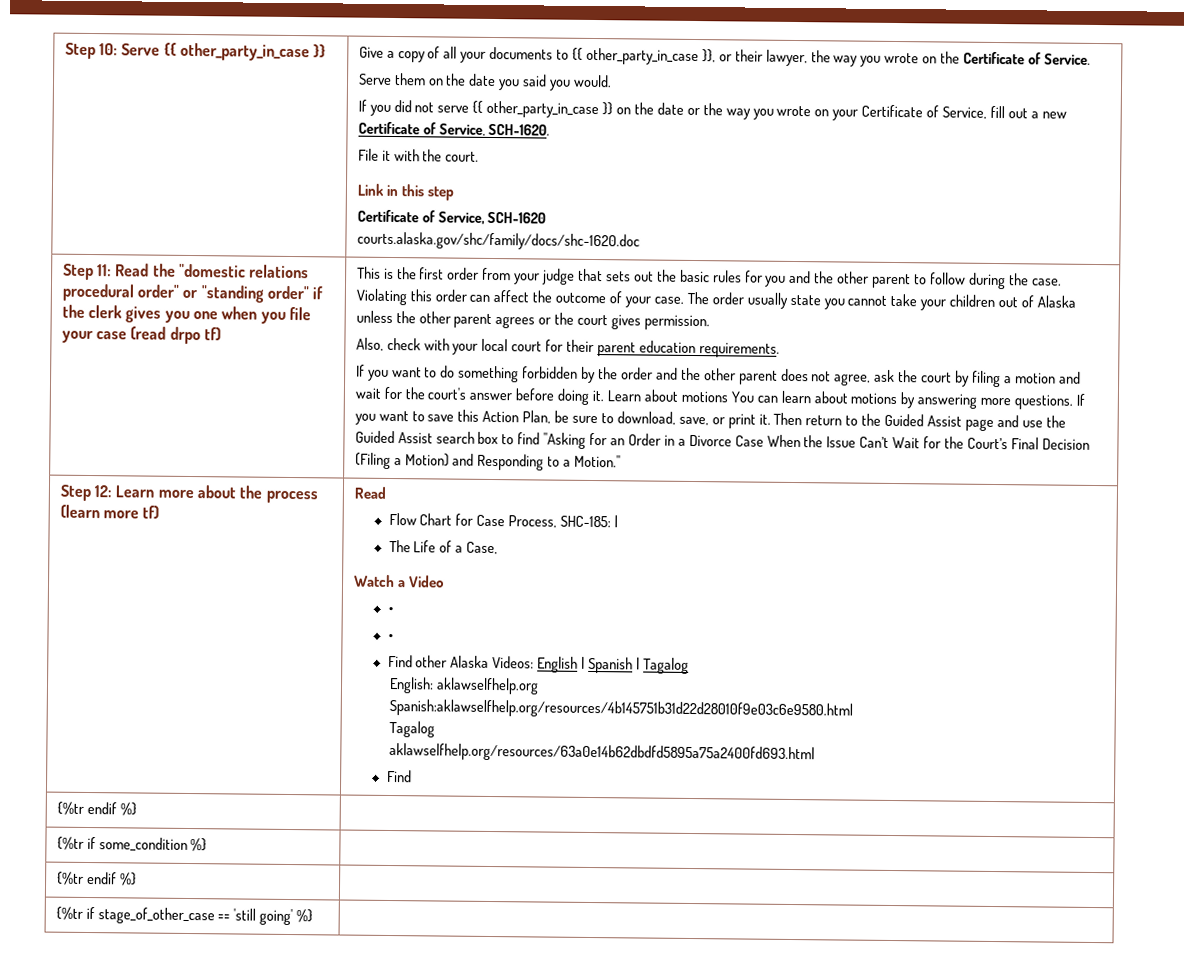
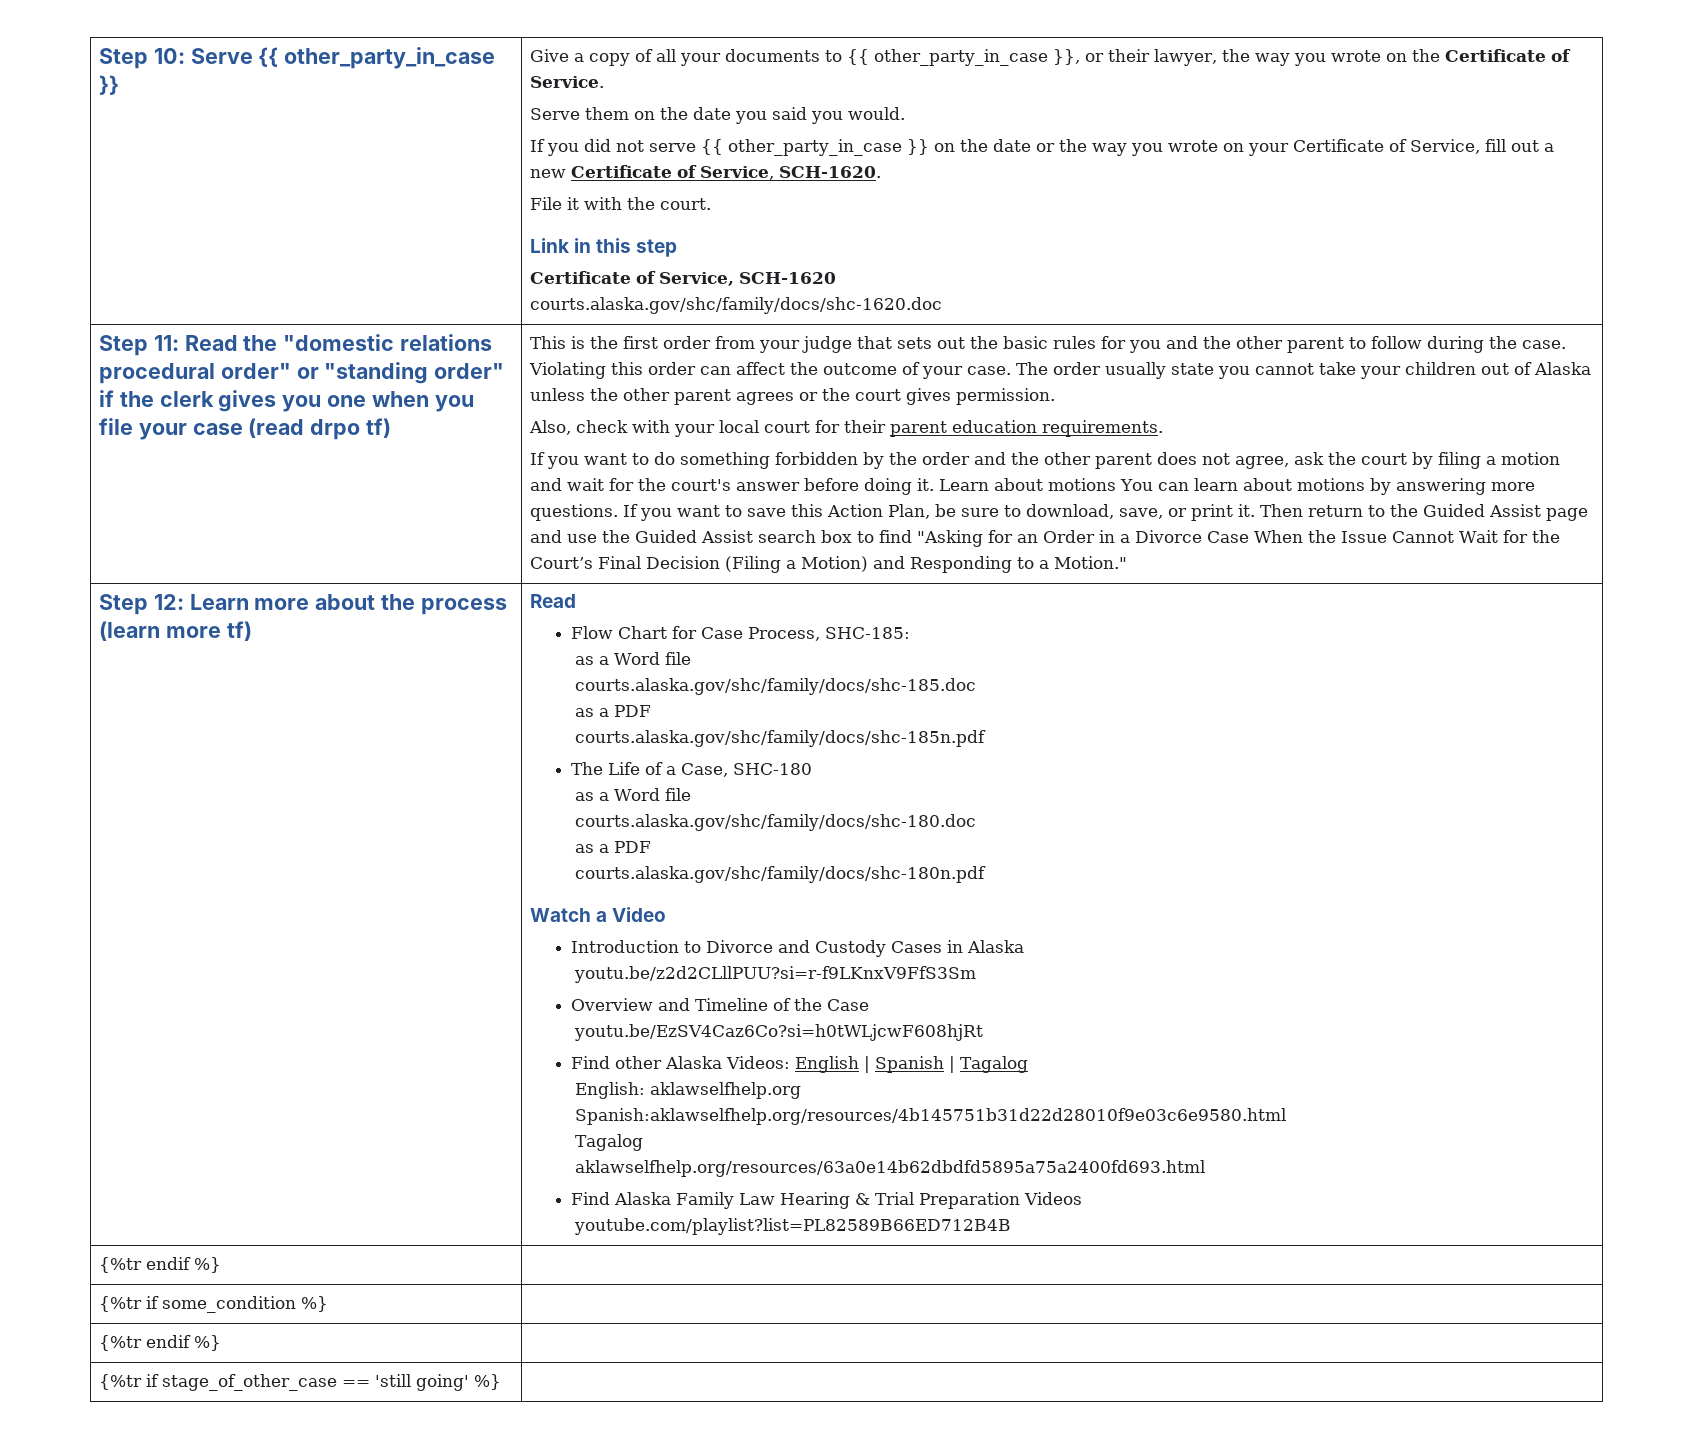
- Then return to the Guided Assist page and use the Guided Assist search box to find "Asking for an Order in a Divorce Case When the Issue Can’t Wait for the Court’s Final Decision (Filing a Motion) and Responding to a Motion."
+ Then return to the Guided Assist page and use the Guided Assist search box to find "Asking for an Order in a Divorce Case When the Issue Cannot Wait for the Court’s Final Decision (Filing a Motion) and Responding to a Motion."
- Flow Chart for Case Process, SHC-185: |
+ Flow Chart for Case Process, SHC-185:
+ as a Word file
+ courts.alaska.gov/shc/family/docs/shc-185.doc
+ as a PDF
+ courts.alaska.gov/shc/family/docs/shc-185n.pdf
- The Life of a Case,
+ The Life of a Case, SHC-180
+ as a Word file
+ courts.alaska.gov/shc/family/docs/shc-180.doc
+ as a PDF
+ courts.alaska.gov/shc/family/docs/shc-180n.pdf
  Watch a Video
- •
- •
+ Introduction to Divorce and Custody Cases in Alaska
+ youtu.be/z2d2CLllPUU?si=r-f9LKnxV9FfS3Sm
+ Overview and Timeline of the Case
+ youtu.be/EzSV4Caz6Co?si=h0tWLjcwF608hjRt
  aklawselfhelp.org/resources/63a0e14b62dbdfd5895a75a2400fd693.html
- Find
+ Find Alaska Family Law Hearing & Trial Preparation Videos
+ youtube.com/playlist?list=PL82589B66ED712B4B

